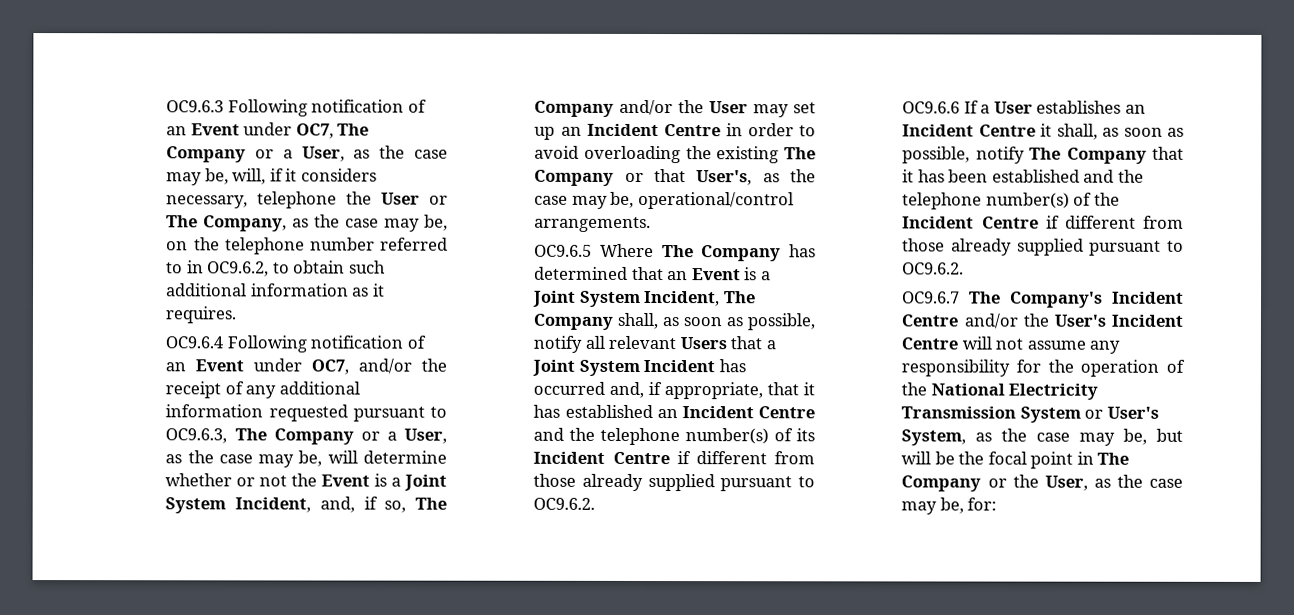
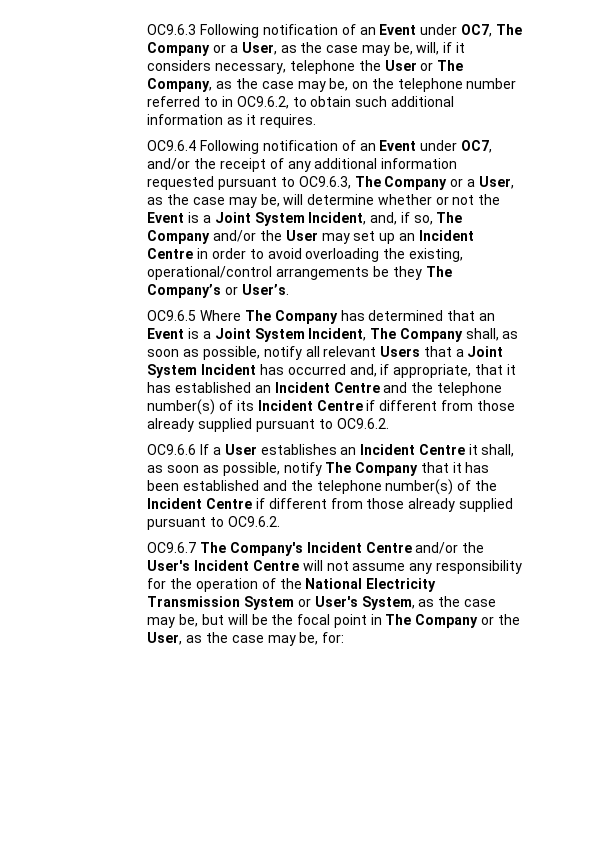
- OC9.6.4 Following notification of an Event under OC7, and/or the receipt of any additional information requested pursuant to OC9.6.3, The Company or a User, as the case may be, will determine whether or not the Event is a Joint System Incident, and, if so, The Company and/or the User may set up an Incident Centre in order to avoid overloading the existing The Company or that User's, as the case may be, operational/control arrangements.
+ OC9.6.4 Following notification of an Event under OC7, and/or the receipt of any additional information requested pursuant to OC9.6.3, The Company or a User, as the case may be, will determine whether or not the Event is a Joint System Incident, and, if so, The Company and/or the User may set up an Incident Centre in order to avoid overloading the existing, operational/control arrangements be they The Company’s or User’s.

